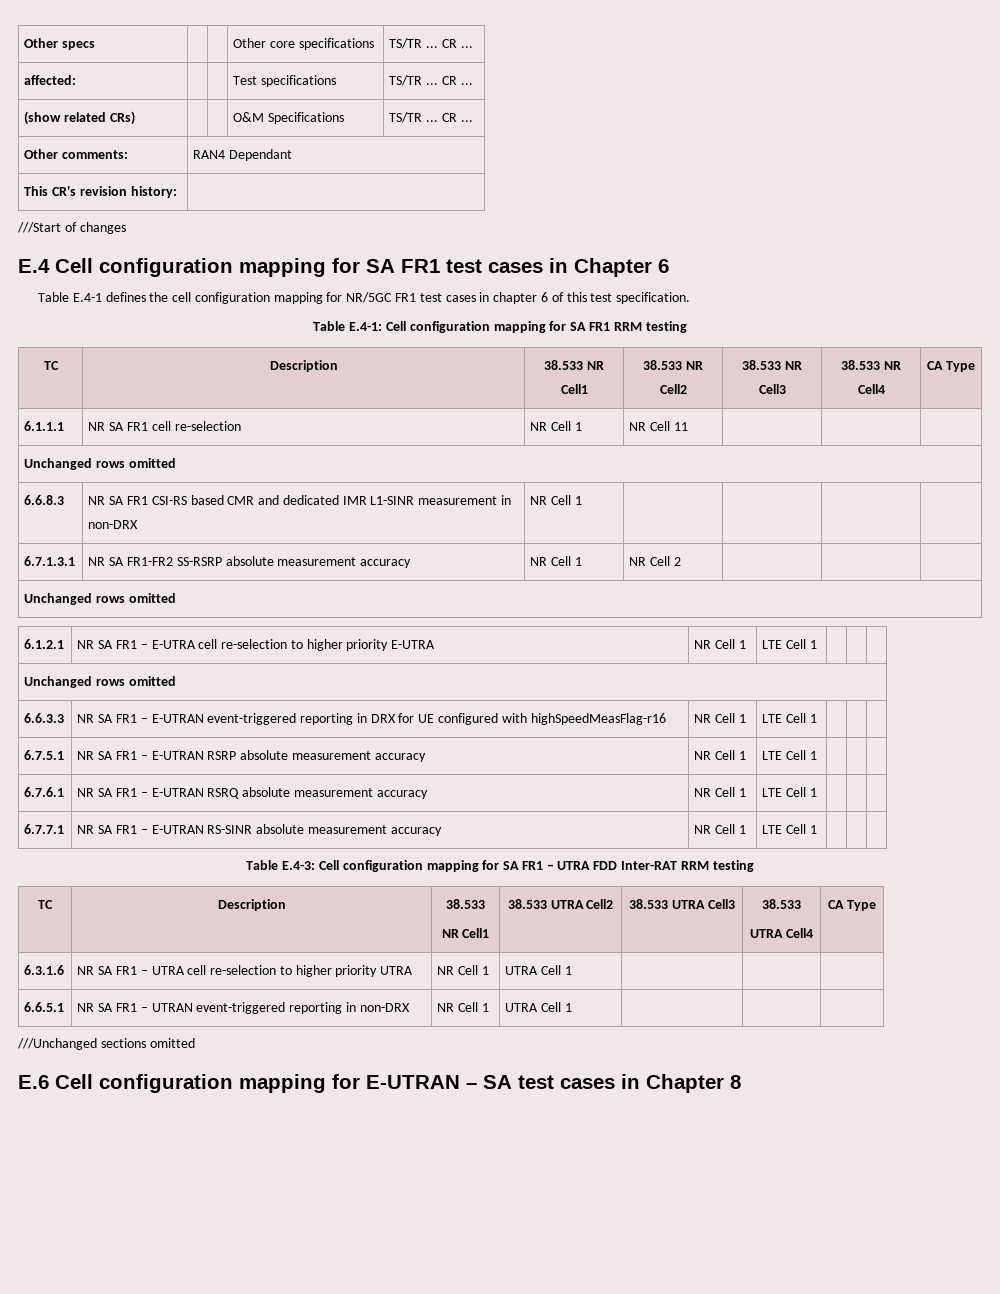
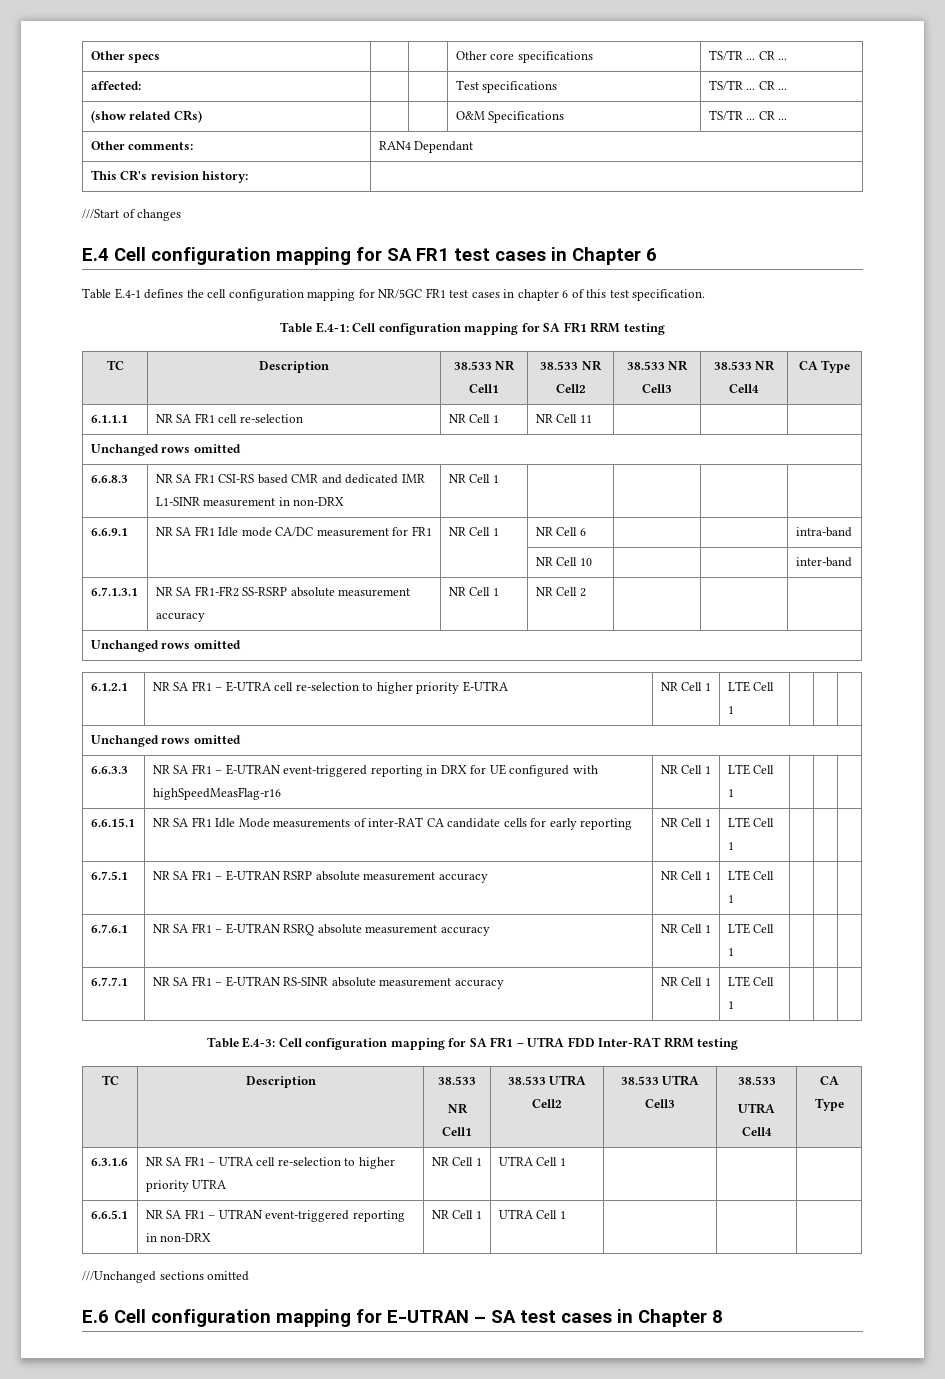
+ 6.6.9.1 | NR SA FR1 Idle mode CA/DC measurement for FR1 | NR Cell 1 | NR Cell 6 | | | intra-band
+ | | | NR Cell 10 | | | inter-band
+ 6.6.15.1 | NR SA FR1 Idle Mode measurements of inter-RAT CA candidate cells for early reporting | NR Cell 1 | LTE Cell 1 | | |

